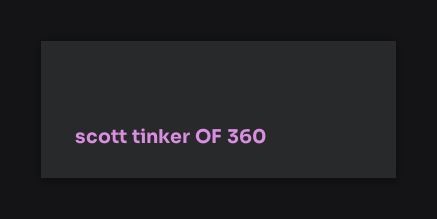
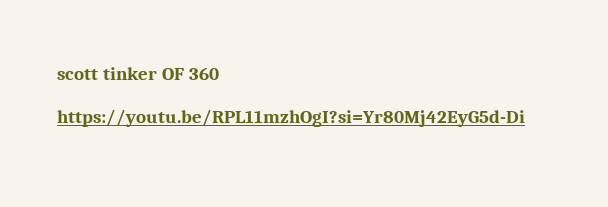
+ https://youtu.be/RPL11mzhOgI?si=Yr80Mj42EyG5d-Di

